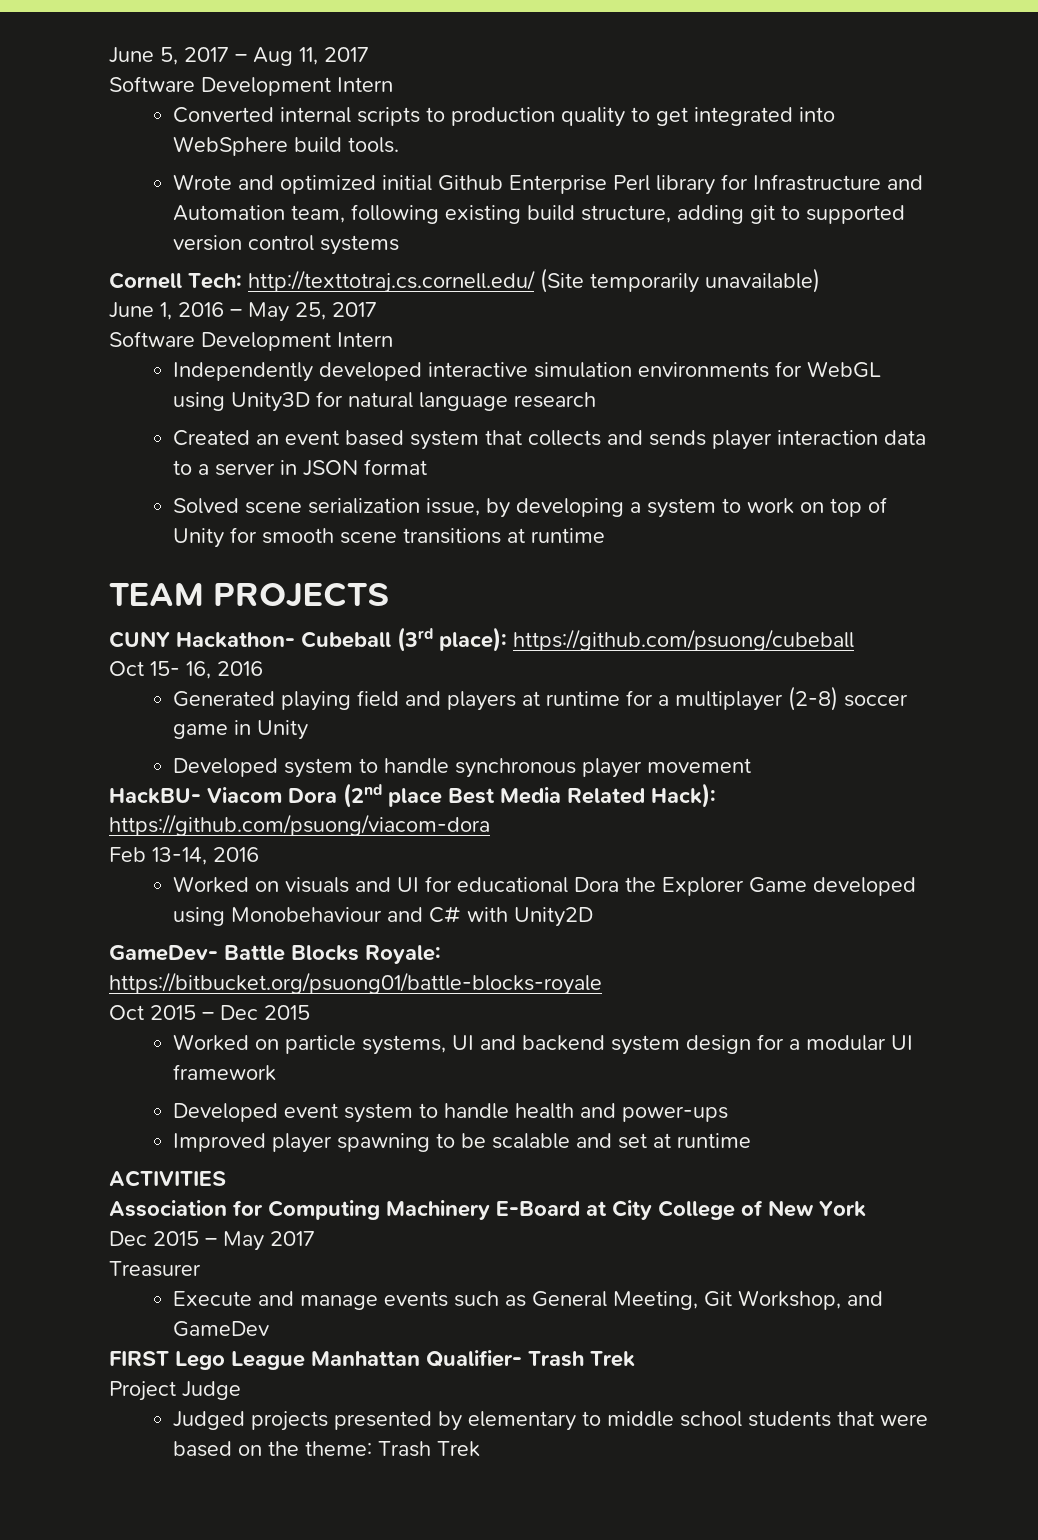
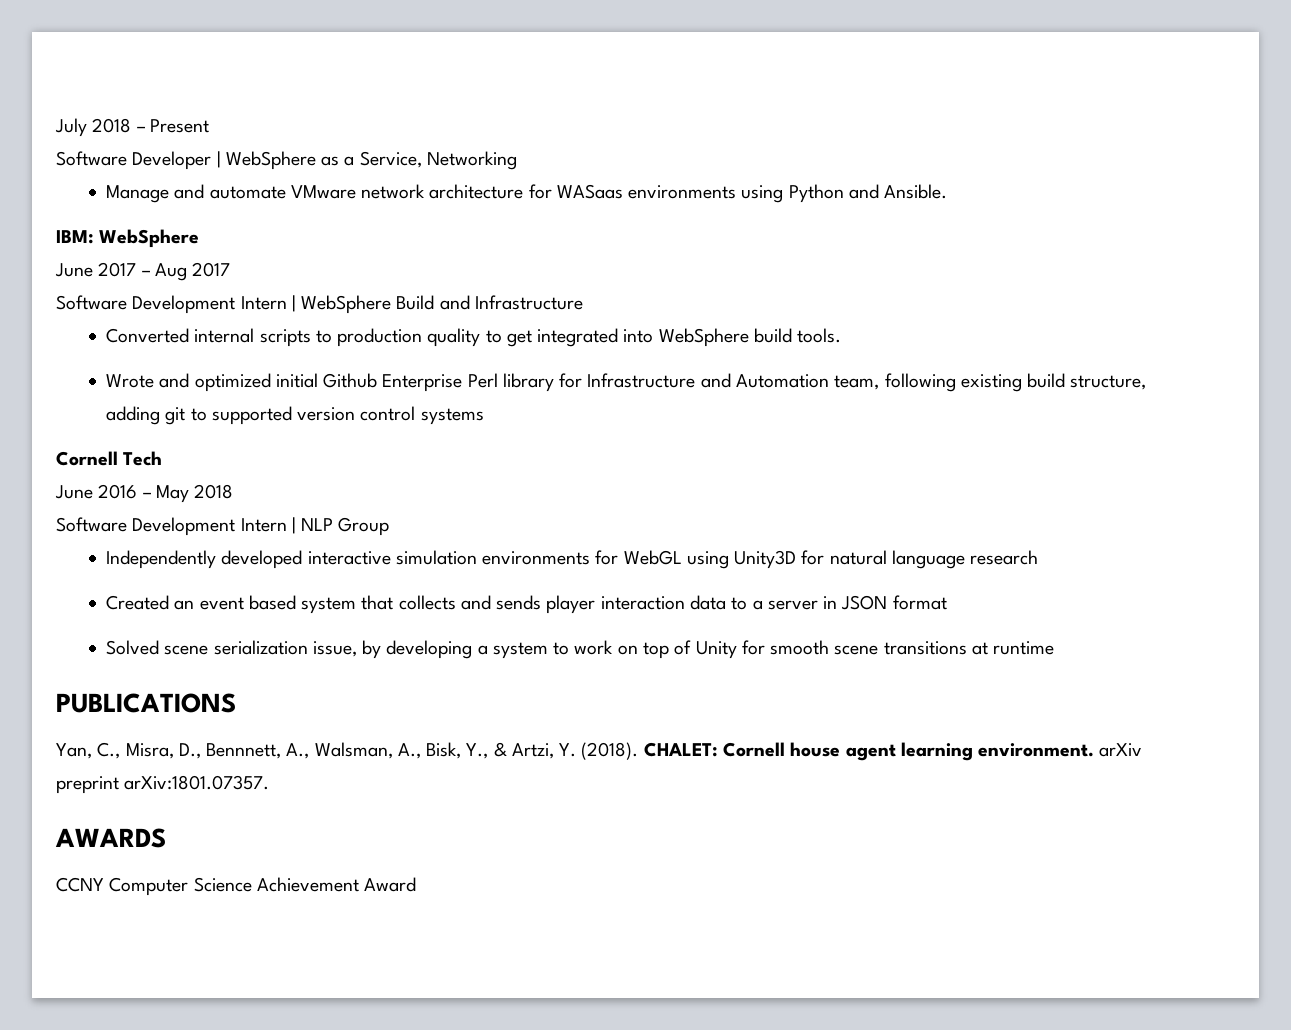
- June 5, 2017 – Aug 11, 2017
- Software Development Intern
+ July 2018 – Present
+ Software Developer | WebSphere as a Service, Networking
+ Manage and automate VMware network architecture for WASaas environments using Python and Ansible.
+ IBM: WebSphere
+ June 2017 – Aug 2017
+ Software Development Intern | WebSphere Build and Infrastructure
- Cornell Tech: http://texttotraj.cs.cornell.edu/ (Site temporarily unavailable)
- June 1, 2016 – May 25, 2017
- Software Development Intern
+ Cornell Tech
+ June 2016 – May 2018
+ Software Development Intern | NLP Group
- TEAM PROJECTS
- CUNY Hackathon- Cubeball (3rd place): https://github.com/psuong/cubeball
- Oct 15- 16, 2016
- Generated playing field and players at runtime for a multiplayer (2-8) soccer game in Unity
- Developed system to handle synchronous player movement
- HackBU- Viacom Dora (2nd place Best Media Related Hack): https://github.com/psuong/viacom-dora
- Feb 13-14, 2016
- Worked on visuals and UI for educational Dora the Explorer Game developed using Monobehaviour and C# with Unity2D
- GameDev- Battle Blocks Royale: https://bitbucket.org/psuong01/battle-blocks-royale
- Oct 2015 – Dec 2015
- Worked on particle systems, UI and backend system design for a modular UI framework
- Developed event system to handle health and power-ups
- Improved player spawning to be scalable and set at runtime
- ACTIVITIES
- Association for Computing Machinery E-Board at City College of New York
- Dec 2015 – May 2017
- Treasurer
- Execute and manage events such as General Meeting, Git Workshop, and GameDev
- FIRST Lego League Manhattan Qualifier- Trash Trek
- Project Judge
- Judged projects presented by elementary to middle school students that were based on the theme: Trash Trek
+ PUBLICATIONS
+ Yan, C., Misra, D., Bennnett, A., Walsman, A., Bisk, Y., & Artzi, Y. (2018). CHALET: Cornell house agent learning environment. arXiv preprint arXiv:1801.07357.
+ AWARDS
+ CCNY Computer Science Achievement Award

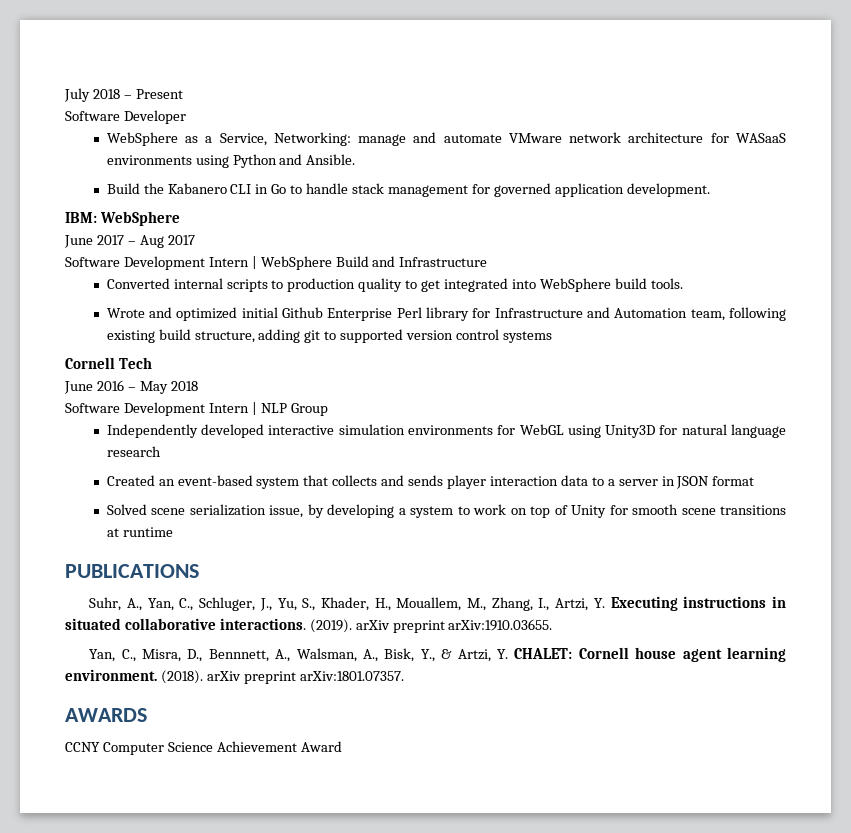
- Software Developer | WebSphere as a Service, Networking
- Manage and automate VMware network architecture for WASaas environments using Python and Ansible.
+ Software Developer
+ WebSphere as a Service, Networking: manage and automate VMware network architecture for WASaaS environments using Python and Ansible.
+ Build the Kabanero CLI in Go to handle stack management for governed application development.
- Created an event based system that collects and sends player interaction data to a server in JSON format
+ Created an event-based system that collects and sends player interaction data to a server in JSON format
+ Suhr, A., Yan, C., Schluger, J., Yu, S., Khader, H., Mouallem, M., Zhang, I., Artzi, Y. Executing instructions in situated collaborative interactions. (2019). arXiv preprint arXiv:1910.03655.
- Yan, C., Misra, D., Bennnett, A., Walsman, A., Bisk, Y., & Artzi, Y. (2018). CHALET: Cornell house agent learning environment. arXiv preprint arXiv:1801.07357.
+ Yan, C., Misra, D., Bennnett, A., Walsman, A., Bisk, Y., & Artzi, Y. CHALET: Cornell house agent learning environment. (2018). arXiv preprint arXiv:1801.07357.

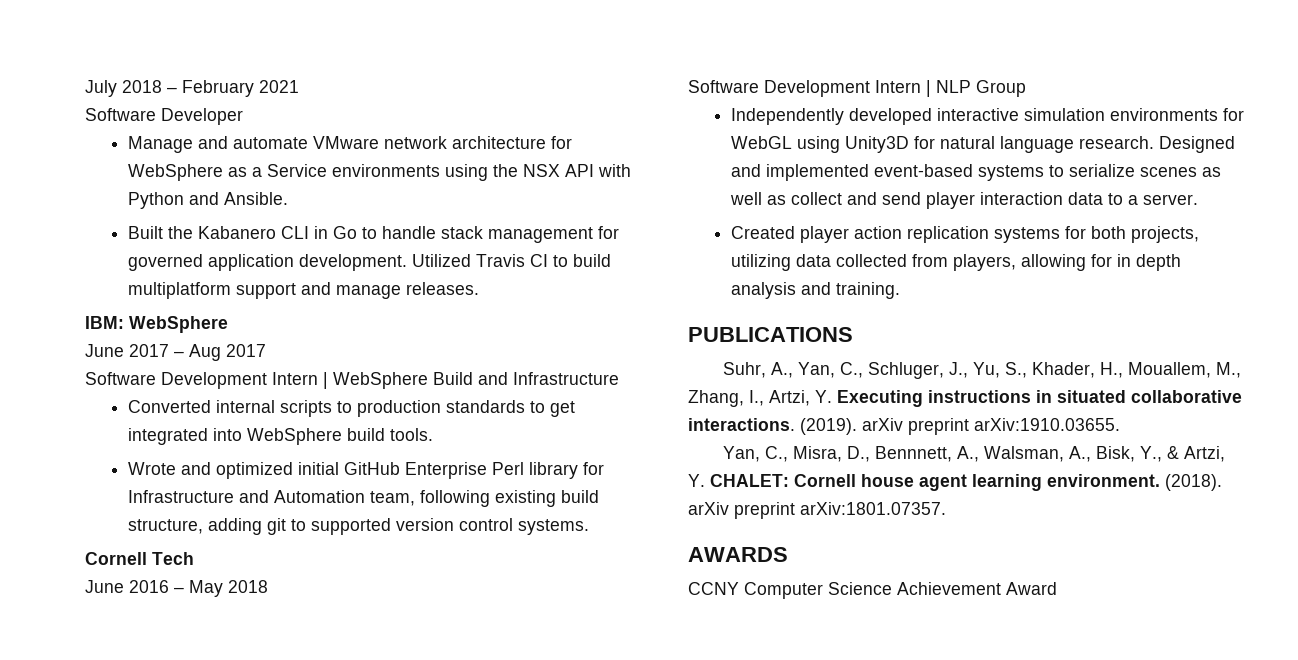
- July 2018 – Present
+ July 2018 – February 2021
- WebSphere as a Service, Networking: manage and automate VMware network architecture for WASaaS environments using Python and Ansible.
+ Manage and automate VMware network architecture for WebSphere as a Service environments using the NSX API with Python and Ansible.
- Build the Kabanero CLI in Go to handle stack management for governed application development.
+ Built the Kabanero CLI in Go to handle stack management for governed application development. Utilized Travis CI to build multiplatform support and manage releases.
- Converted internal scripts to production quality to get integrated into WebSphere build tools.
+ Converted internal scripts to production standards to get integrated into WebSphere build tools.
- Wrote and optimized initial Github Enterprise Perl library for Infrastructure and Automation team, following existing build structure, adding git to supported version control systems
+ Wrote and optimized initial GitHub Enterprise Perl library for Infrastructure and Automation team, following existing build structure, adding git to supported version control systems.
- Independently developed interactive simulation environments for WebGL using Unity3D for natural language research
- Created an event-based system that collects and sends player interaction data to a server in JSON format
- Solved scene serialization issue, by developing a system to work on top of Unity for smooth scene transitions at runtime
+ Independently developed interactive simulation environments for WebGL using Unity3D for natural language research. Designed and implemented event-based systems to serialize scenes as well as collect and send player interaction data to a server.
+ Created player action replication systems for both projects, utilizing data collected from players, allowing for in depth analysis and training.

